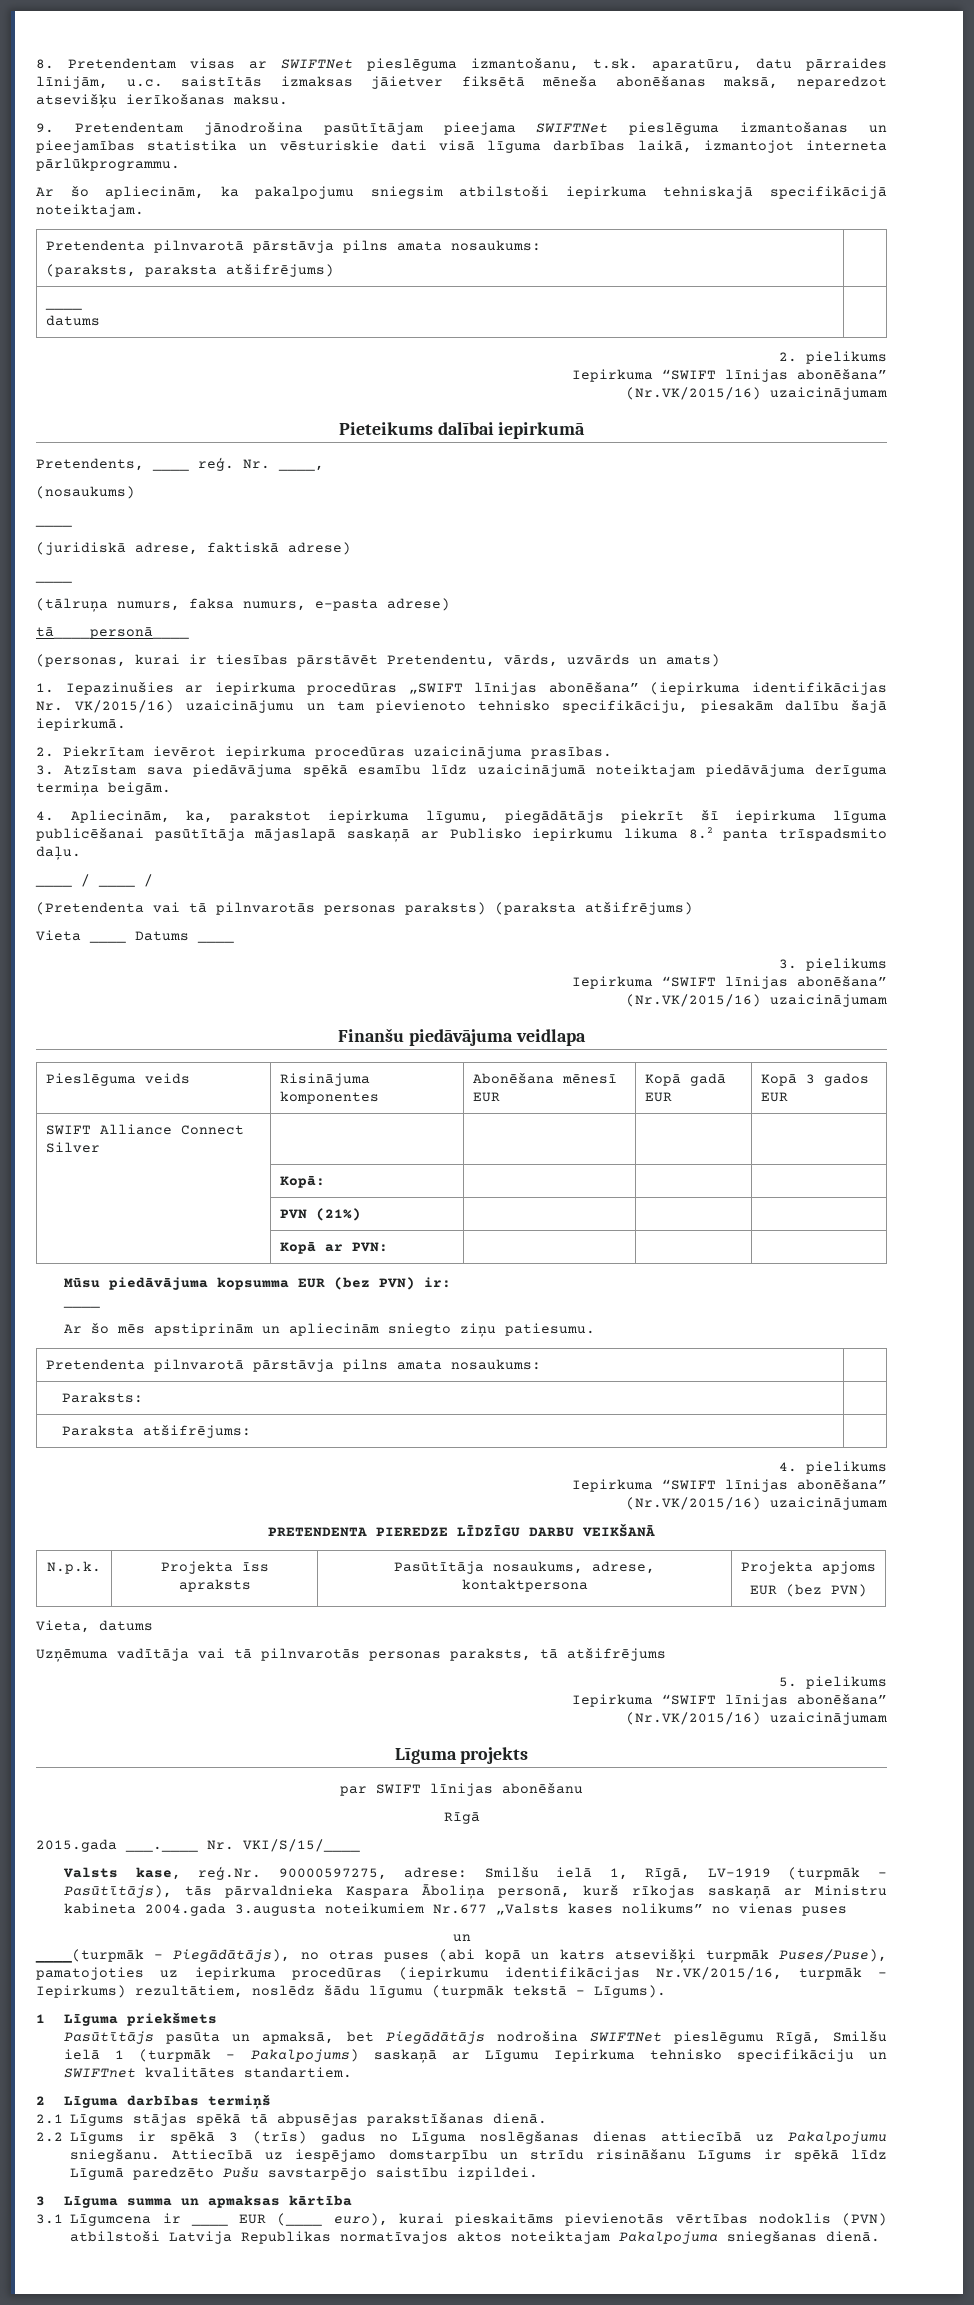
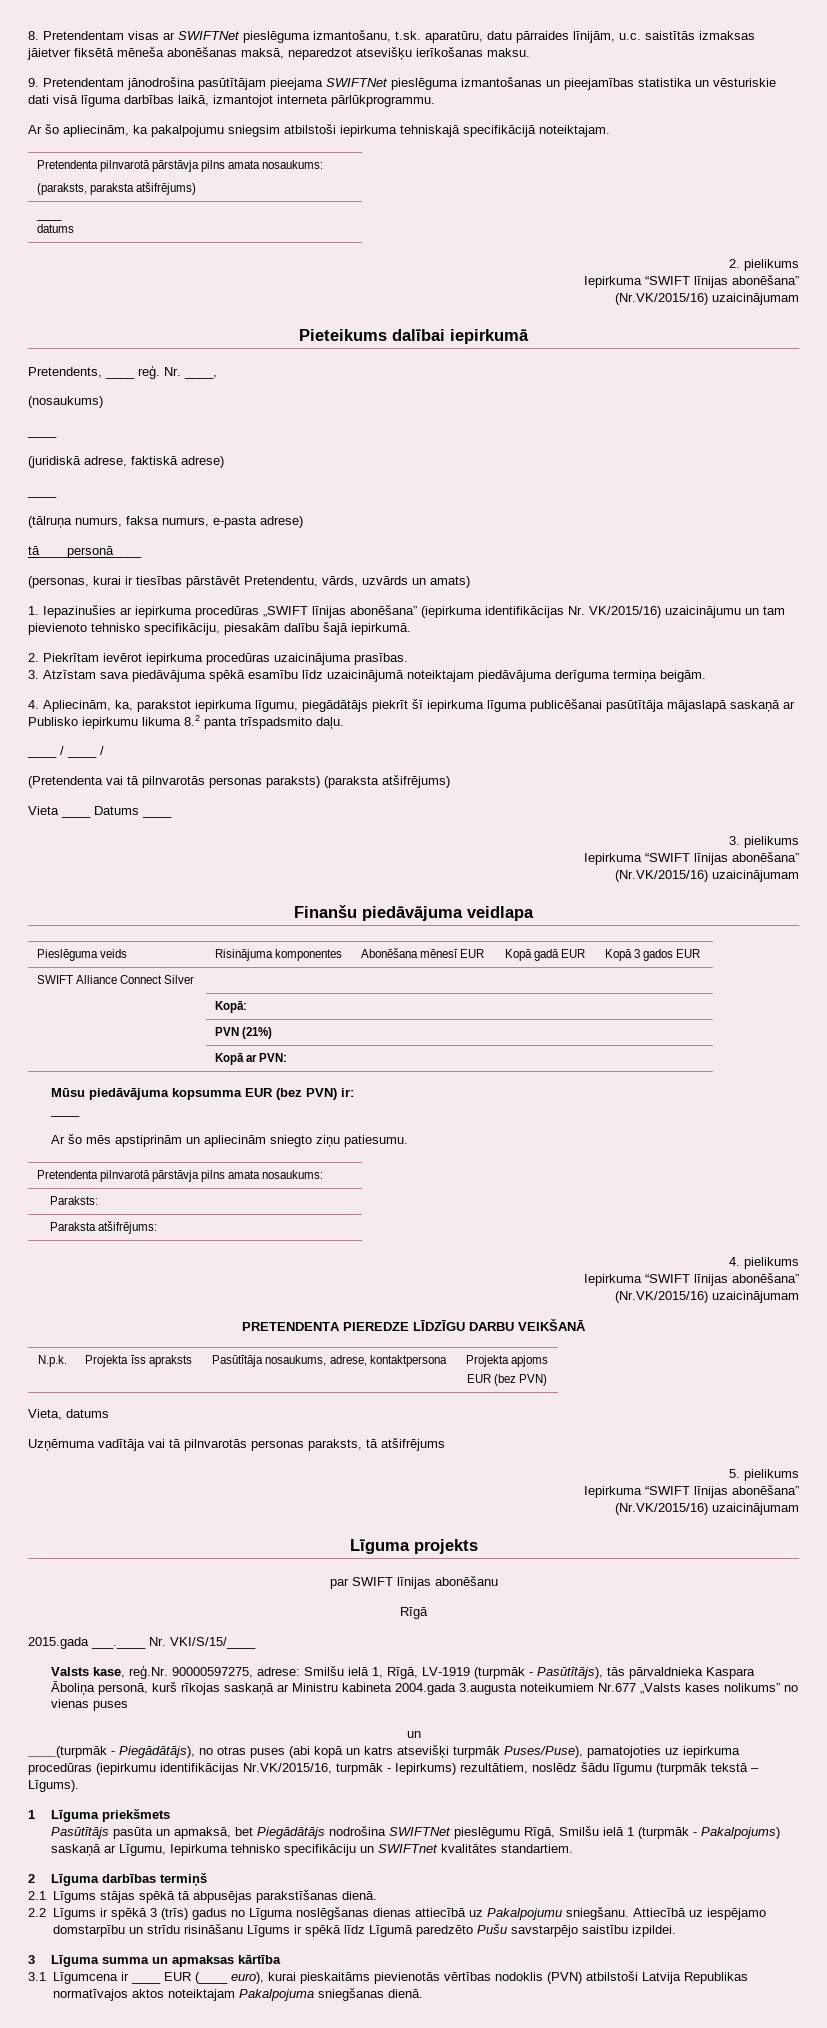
- Pasūtītājs pasūta un apmaksā, bet Piegādātājs nodrošina SWIFTNet pieslēgumu Rīgā, Smilšu ielā 1 (turpmāk - Pakalpojums) saskaņā ar Līgumu Iepirkuma tehnisko specifikāciju un SWIFTnet kvalitātes standartiem.
+ Pasūtītājs pasūta un apmaksā, bet Piegādātājs nodrošina SWIFTNet pieslēgumu Rīgā, Smilšu ielā 1 (turpmāk - Pakalpojums) saskaņā ar Līgumu, Iepirkuma tehnisko specifikāciju un SWIFTnet kvalitātes standartiem.

